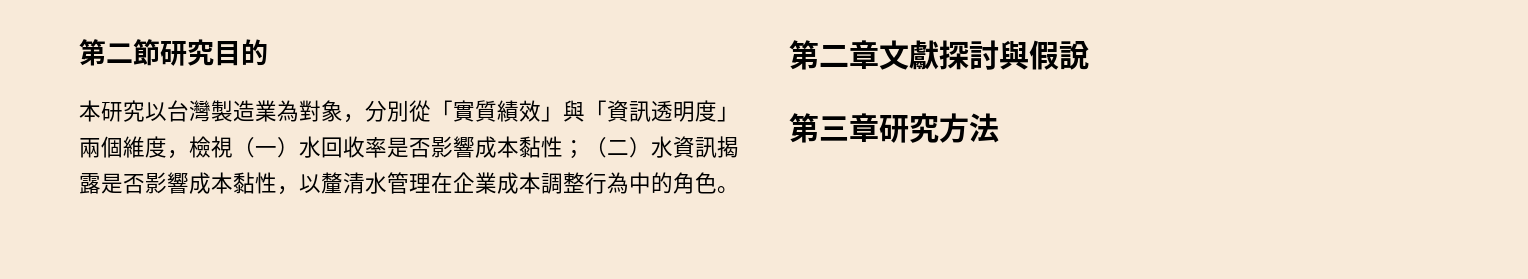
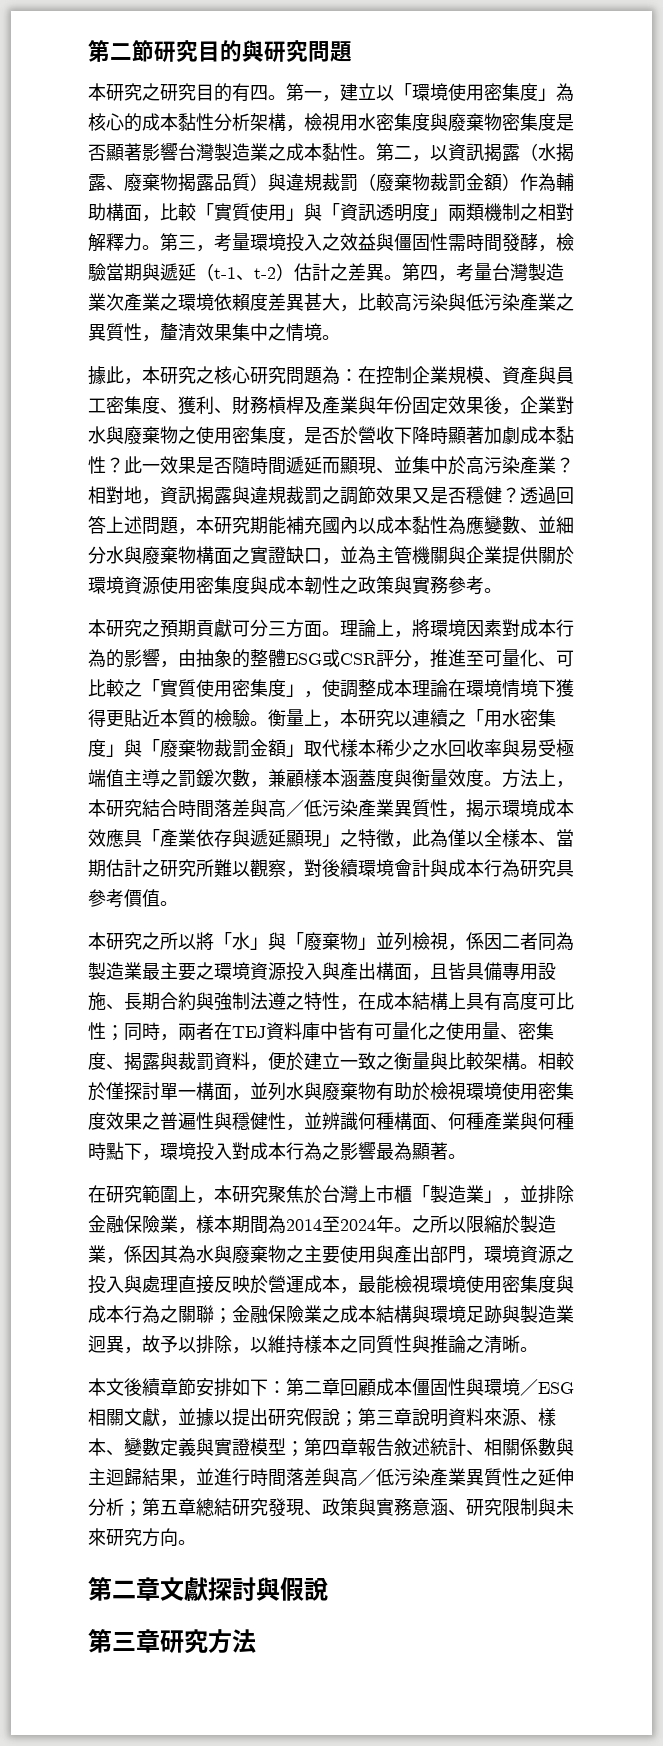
- 第二節研究目的
- 本研究以台灣製造業為對象，分別從「實質績效」與「資訊透明度」兩個維度，檢視（一）水回收率是否影響成本黏性；（二）水資訊揭露是否影響成本黏性，以釐清水管理在企業成本調整行為中的角色。
+ 第二節研究目的與研究問題
+ 本研究之研究目的有四。第一，建立以「環境使用密集度」為核心的成本黏性分析架構，檢視用水密集度與廢棄物密集度是否顯著影響台灣製造業之成本黏性。第二，以資訊揭露（水揭露、廢棄物揭露品質）與違規裁罰（廢棄物裁罰金額）作為輔助構面，比較「實質使用」與「資訊透明度」兩類機制之相對解釋力。第三，考量環境投入之效益與僵固性需時間發酵，檢驗當期與遞延（t-1、t-2）估計之差異。第四，考量台灣製造業次產業之環境依賴度差異甚大，比較高污染與低污染產業之異質性，釐清效果集中之情境。
+ 據此，本研究之核心研究問題為：在控制企業規模、資產與員工密集度、獲利、財務槓桿及產業與年份固定效果後，企業對水與廢棄物之使用密集度，是否於營收下降時顯著加劇成本黏性？此一效果是否隨時間遞延而顯現、並集中於高污染產業？相對地，資訊揭露與違規裁罰之調節效果又是否穩健？透過回答上述問題，本研究期能補充國內以成本黏性為應變數、並細分水與廢棄物構面之實證缺口，並為主管機關與企業提供關於環境資源使用密集度與成本韌性之政策與實務參考。
+ 本研究之預期貢獻可分三方面。理論上，將環境因素對成本行為的影響，由抽象的整體ESG或CSR評分，推進至可量化、可比較之「實質使用密集度」，使調整成本理論在環境情境下獲得更貼近本質的檢驗。衡量上，本研究以連續之「用水密集度」與「廢棄物裁罰金額」取代樣本稀少之水回收率與易受極端值主導之罰鍰次數，兼顧樣本涵蓋度與衡量效度。方法上，本研究結合時間落差與高／低污染產業異質性，揭示環境成本效應具「產業依存與遞延顯現」之特徵，此為僅以全樣本、當期估計之研究所難以觀察，對後續環境會計與成本行為研究具參考價值。
+ 本研究之所以將「水」與「廢棄物」並列檢視，係因二者同為製造業最主要之環境資源投入與產出構面，且皆具備專用設施、長期合約與強制法遵之特性，在成本結構上具有高度可比性；同時，兩者在TEJ資料庫中皆有可量化之使用量、密集度、揭露與裁罰資料，便於建立一致之衡量與比較架構。相較於僅探討單一構面，並列水與廢棄物有助於檢視環境使用密集度效果之普遍性與穩健性，並辨識何種構面、何種產業與何種時點下，環境投入對成本行為之影響最為顯著。
+ 在研究範圍上，本研究聚焦於台灣上市櫃「製造業」，並排除金融保險業，樣本期間為2014至2024年。之所以限縮於製造業，係因其為水與廢棄物之主要使用與產出部門，環境資源之投入與處理直接反映於營運成本，最能檢視環境使用密集度與成本行為之關聯；金融保險業之成本結構與環境足跡與製造業迥異，故予以排除，以維持樣本之同質性與推論之清晰。
+ 本文後續章節安排如下：第二章回顧成本僵固性與環境／ESG相關文獻，並據以提出研究假說；第三章說明資料來源、樣本、變數定義與實證模型；第四章報告敘述統計、相關係數與主迴歸結果，並進行時間落差與高／低污染產業異質性之延伸分析；第五章總結研究發現、政策與實務意涵、研究限制與未來研究方向。

